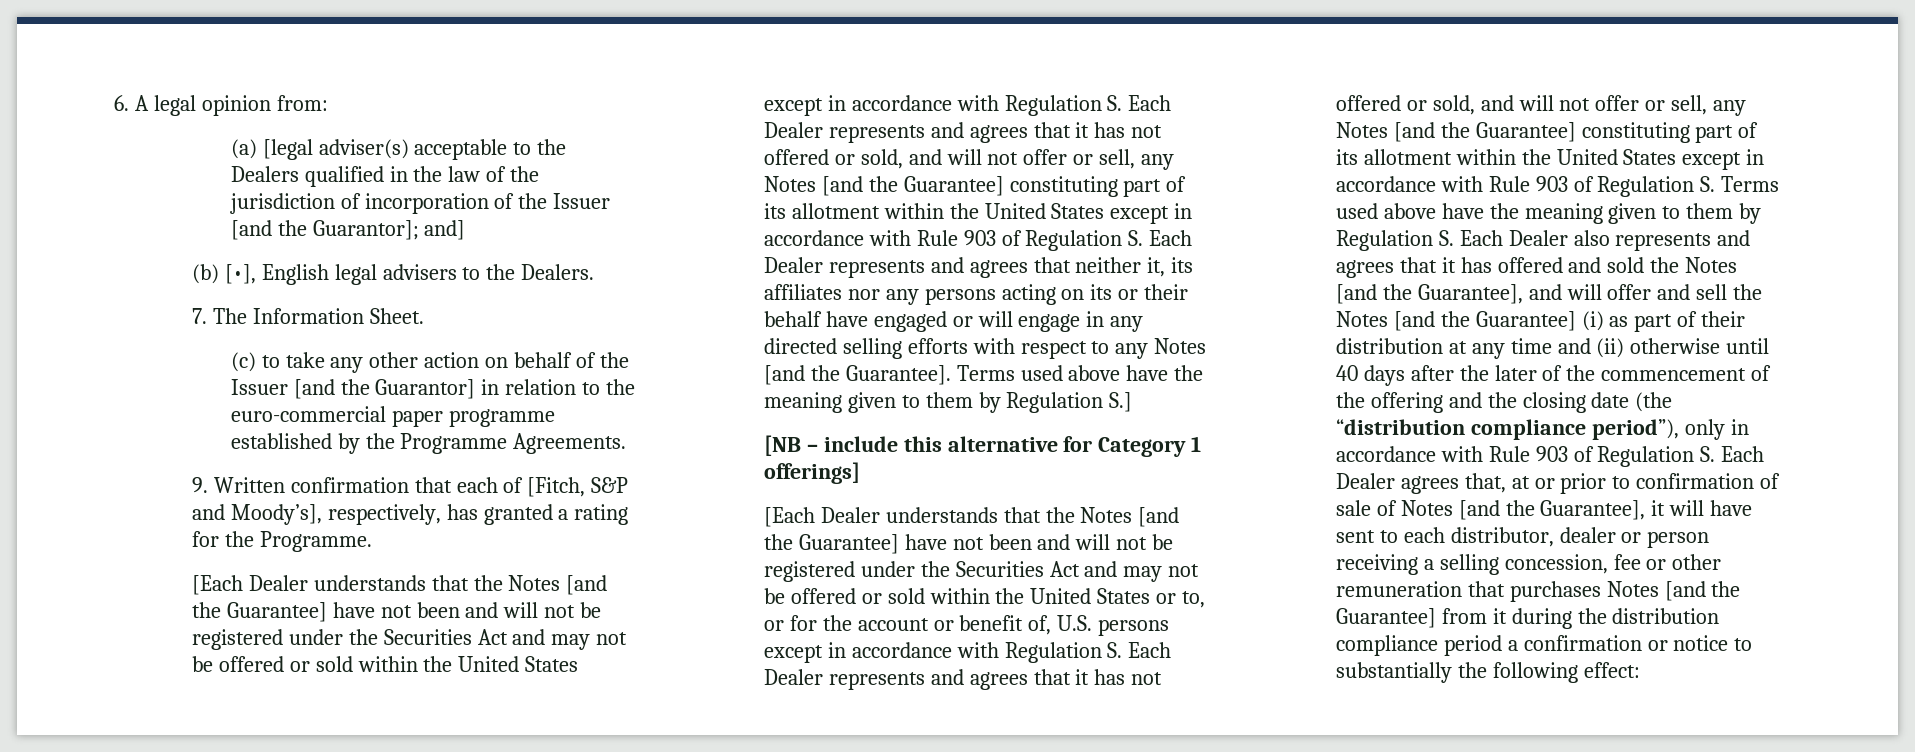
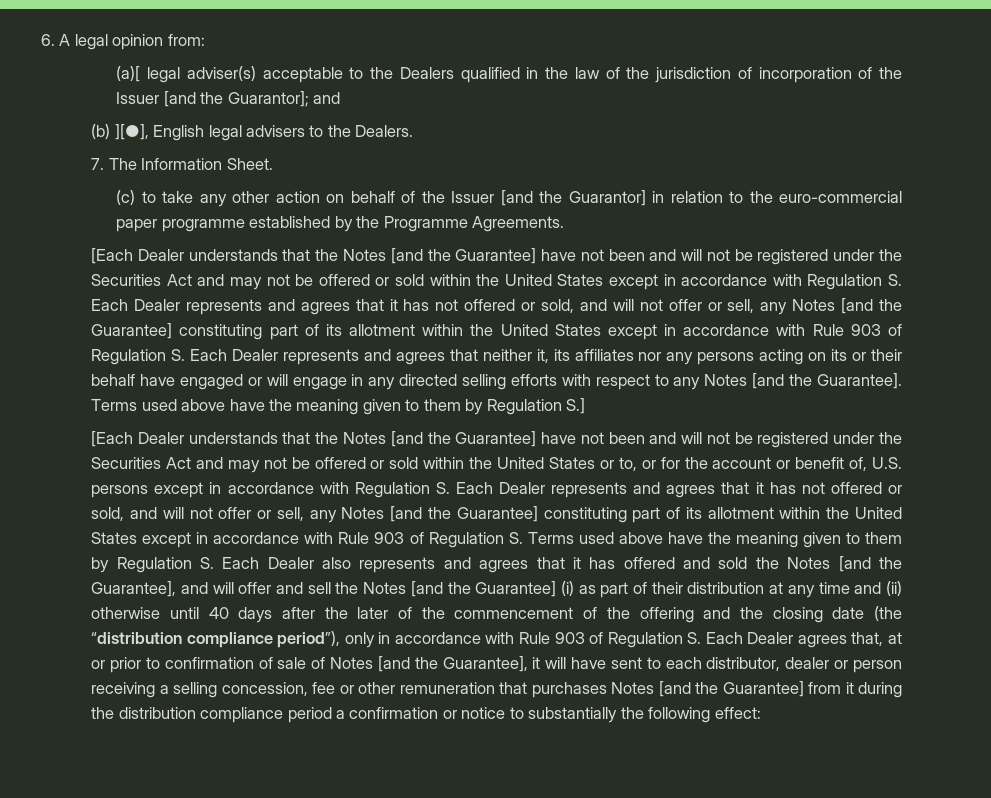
- (a) [legal adviser(s) acceptable to the Dealers qualified in the law of the jurisdiction of incorporation of the Issuer [and the Guarantor]; and]
+ (a)[ legal adviser(s) acceptable to the Dealers qualified in the law of the jurisdiction of incorporation of the Issuer [and the Guarantor]; and
- (b) [•], English legal advisers to the Dealers.
+ (b) ][●], English legal advisers to the Dealers.
- 9. Written confirmation that each of [Fitch, S&P and Moody’s], respectively, has granted a rating for the Programme.
- [NB – include this alternative for Category 1 offerings]

